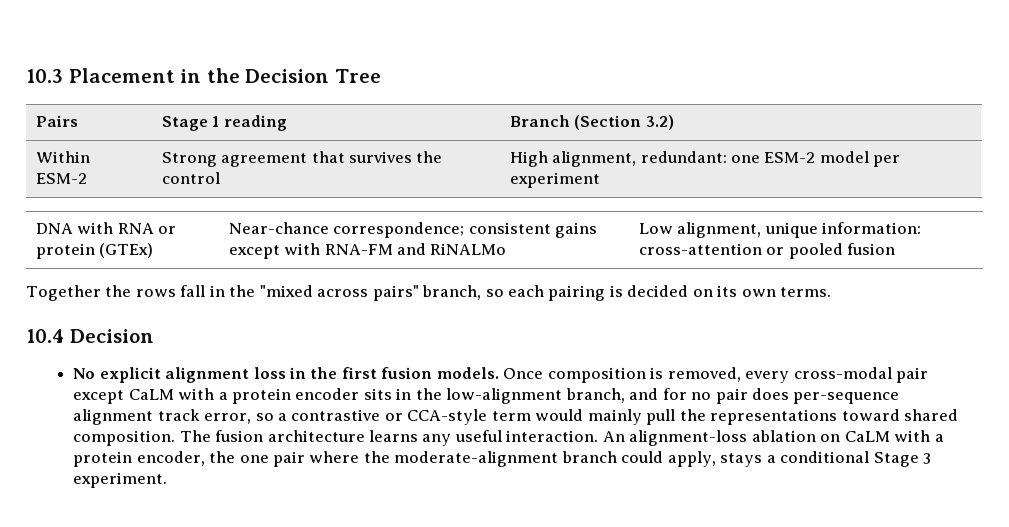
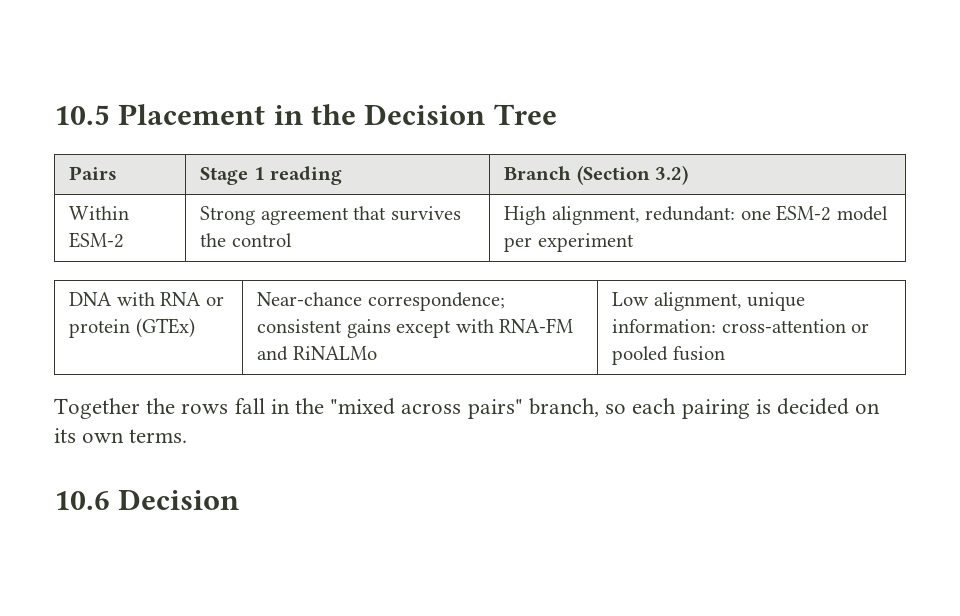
- 10.3 Placement in the Decision Tree
+ 10.5 Placement in the Decision Tree
- 10.4 Decision
- No explicit alignment loss in the first fusion models. Once composition is removed, every cross-modal pair except CaLM with a protein encoder sits in the low-alignment branch, and for no pair does per-sequence alignment track error, so a contrastive or CCA-style term would mainly pull the representations toward shared composition. The fusion architecture learns any useful interaction. An alignment-loss ablation on CaLM with a protein encoder, the one pair where the moderate-alignment branch could apply, stays a conditional Stage 3 experiment.
+ 10.6 Decision

